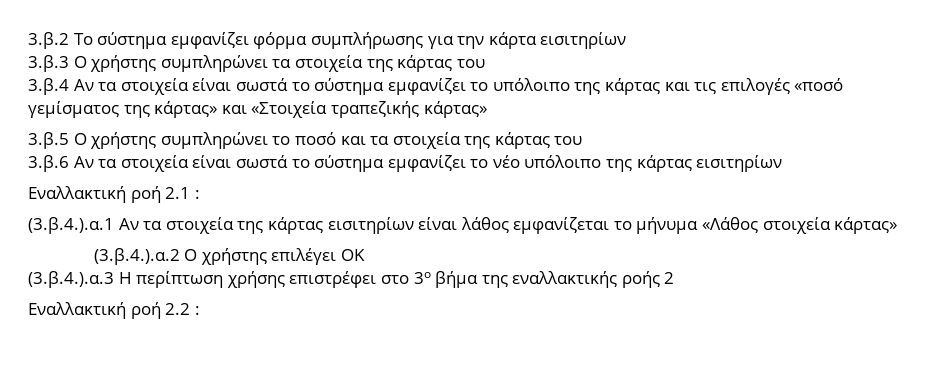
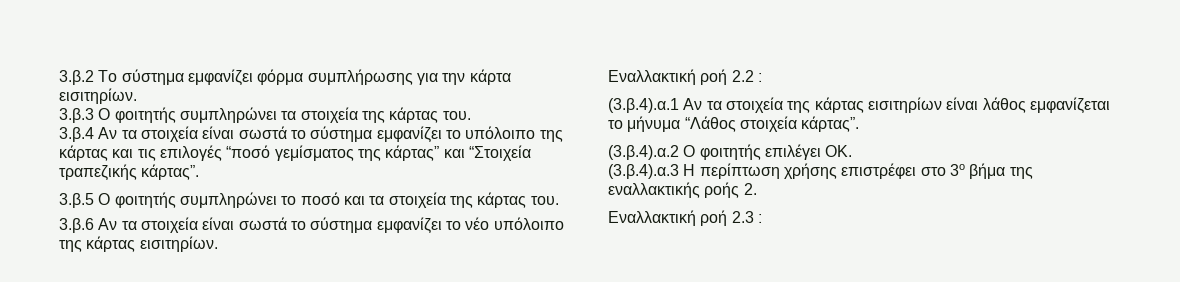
- 3.β.2 Το σύστημα εμφανίζει φόρμα συμπλήρωσης για την κάρτα εισιτηρίων
+ 3.β.2 Το σύστημα εμφανίζει φόρμα συμπλήρωσης για την κάρτα εισιτηρίων.
- 3.β.3 Ο χρήστης συμπληρώνει τα στοιχεία της κάρτας του
+ 3.β.3 Ο φοιτητής συμπληρώνει τα στοιχεία της κάρτας του.
- 3.β.4 Αν τα στοιχεία είναι σωστά το σύστημα εμφανίζει το υπόλοιπο της κάρτας και τις επιλογές «ποσό γεμίσματος της κάρτας» και «Στοιχεία τραπεζικής κάρτας»
+ 3.β.4 Αν τα στοιχεία είναι σωστά το σύστημα εμφανίζει το υπόλοιπο της κάρτας και τις επιλογές “ποσό γεμίσματος της κάρτας” και “Στοιχεία τραπεζικής κάρτας”.
- 3.β.5 Ο χρήστης συμπληρώνει το ποσό και τα στοιχεία της κάρτας του
+ 3.β.5 Ο φοιτητής συμπληρώνει το ποσό και τα στοιχεία της κάρτας του.
- 3.β.6 Αν τα στοιχεία είναι σωστά το σύστημα εμφανίζει το νέο υπόλοιπο της κάρτας εισιτηρίων
- Εναλλακτική ροή 2.1 :
+ 3.β.6 Αν τα στοιχεία είναι σωστά το σύστημα εμφανίζει το νέο υπόλοιπο της κάρτας εισιτηρίων.
+ Εναλλακτική ροή 2.2 :
- (3.β.4.).α.1 Αν τα στοιχεία της κάρτας εισιτηρίων είναι λάθος εμφανίζεται το μήνυμα «Λάθος στοιχεία κάρτας»
- (3.β.4.).α.2 Ο χρήστης επιλέγει ΟΚ
- (3.β.4.).α.3 Η περίπτωση χρήσης επιστρέφει στο 3ο βήμα της εναλλακτικής ροής 2
- Εναλλακτική ροή 2.2 :
+ (3.β.4).α.1 Αν τα στοιχεία της κάρτας εισιτηρίων είναι λάθος εμφανίζεται το μήνυμα “Λάθος στοιχεία κάρτας”.
+ (3.β.4).α.2 Ο φοιτητής επιλέγει ΟΚ.
+ (3.β.4).α.3 Η περίπτωση χρήσης επιστρέφει στο 3ο βήμα της εναλλακτικής ροής 2.
+ Εναλλακτική ροή 2.3 :

